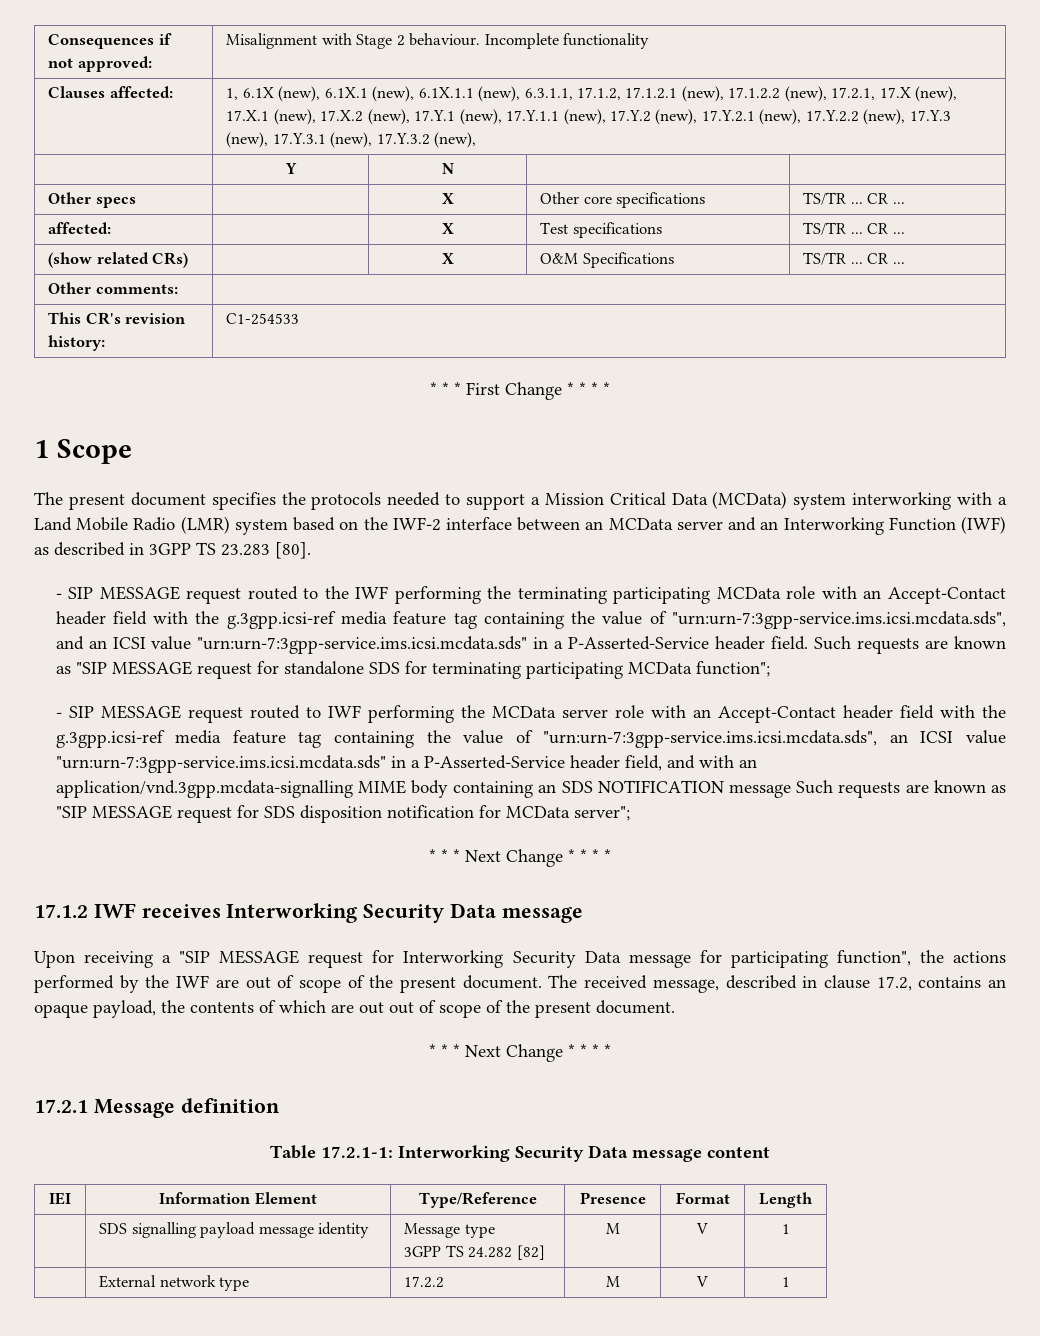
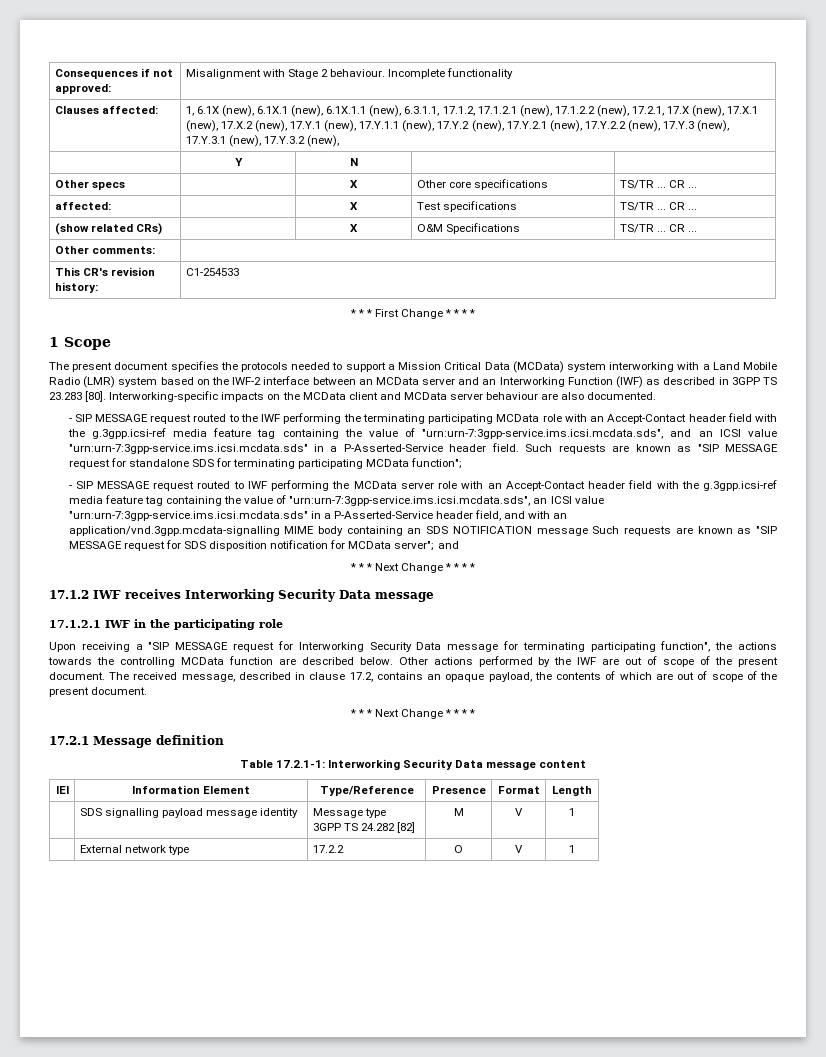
+ Interworking-specific impacts on the MCData client and MCData server behaviour are also documented.
- - SIP MESSAGE request routed to IWF performing the MCData server role with an Accept-Contact header field with the g.3gpp.icsi-ref media feature tag containing the value of "urn:urn-7:3gpp-service.ims.icsi.mcdata.sds", an ICSI value "urn:urn-7:3gpp-service.ims.icsi.mcdata.sds" in a P-Asserted-Service header field, and with an application/vnd.3gpp.mcdata-signalling MIME body containing an SDS NOTIFICATION message Such requests are known as "SIP MESSAGE request for SDS disposition notification for MCData server";
+ - SIP MESSAGE request routed to IWF performing the MCData server role with an Accept-Contact header field with the g.3gpp.icsi-ref media feature tag containing the value of "urn:urn-7:3gpp-service.ims.icsi.mcdata.sds", an ICSI value "urn:urn-7:3gpp-service.ims.icsi.mcdata.sds" in a P-Asserted-Service header field, and with an application/vnd.3gpp.mcdata-signalling MIME body containing an SDS NOTIFICATION message Such requests are known as "SIP MESSAGE request for SDS disposition notification for MCData server"; and
+ 17.1.2.1 IWF in the participating role
- Upon receiving a "SIP MESSAGE request for Interworking Security Data message for participating function", the actions performed by the IWF are out of scope of the present document.
+ Upon receiving a "SIP MESSAGE request for Interworking Security Data message for terminating participating function", the actions towards the controlling MCData function are described below. Other actions performed by the IWF are out of scope of the present document.
- The received message, described in clause 17.2, contains an opaque payload, the contents of which are out out of scope of the present document.
+ The received message, described in clause 17.2, contains an opaque payload, the contents of which are out of scope of the present document.
- | External network type | 17.2.2 | M | V | 1
+ | External network type | 17.2.2 | O | V | 1

